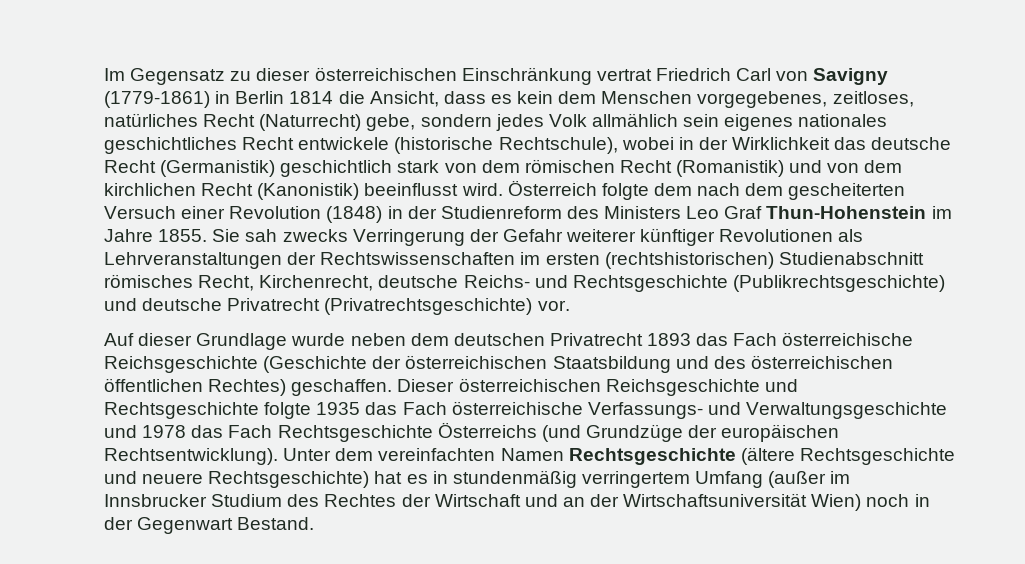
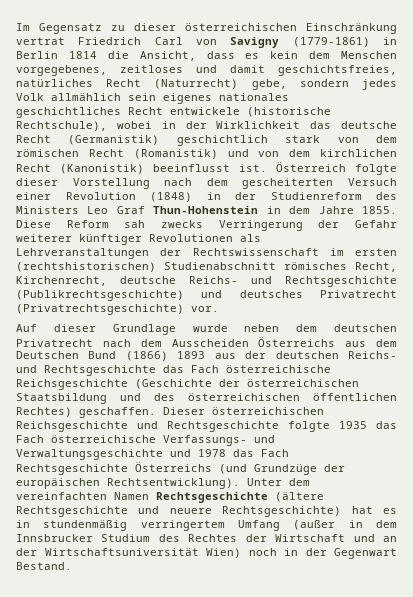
- Im Gegensatz zu dieser österreichischen Einschränkung vertrat Friedrich Carl von Savigny (1779-1861) in Berlin 1814 die Ansicht, dass es kein dem Menschen vorgegebenes, zeitloses, natürliches Recht (Naturrecht) gebe, sondern jedes Volk allmählich sein eigenes nationales geschichtliches Recht entwickele (historische Rechtschule), wobei in der Wirklichkeit das deutsche Recht (Germanistik) geschichtlich stark von dem römischen Recht (Romanistik) und von dem kirchlichen Recht (Kanonistik) beeinflusst wird.
+ Im Gegensatz zu dieser österreichischen Einschränkung vertrat Friedrich Carl von Savigny (1779-1861) in Berlin 1814 die Ansicht, dass es kein dem Menschen vorgegebenes, zeitloses und damit geschichtsfreies, natürliches Recht (Naturrecht) gebe, sondern jedes Volk allmählich sein eigenes nationales geschichtliches Recht entwickele (historische Rechtschule), wobei in der Wirklichkeit das deutsche Recht (Germanistik) geschichtlich stark von dem römischen Recht (Romanistik) und von dem kirchlichen Recht (Kanonistik) beeinflusst ist.
- Österreich folgte dem nach dem gescheiterten Versuch einer Revolution (1848) in der Studienreform des Ministers Leo Graf Thun-Hohenstein im Jahre 1855. Sie sah zwecks Verringerung der Gefahr weiterer künftiger Revolutionen als Lehrveranstaltungen der Rechtswissenschaften im ersten (rechtshistorischen) Studienabschnitt römisches Recht, Kirchenrecht, deutsche Reichs- und Rechtsgeschichte (Publikrechtsgeschichte) und deutsche Privatrecht (Privatrechtsgeschichte) vor.
+ Österreich folgte dieser Vorstellung nach dem gescheiterten Versuch einer Revolution (1848) in der Studienreform des Ministers Leo Graf Thun-Hohenstein in dem Jahre 1855. Diese Reform sah zwecks Verringerung der Gefahr weiterer künftiger Revolutionen als Lehrveranstaltungen der Rechtswissenschaft im ersten (rechtshistorischen) Studienabschnitt römisches Recht, Kirchenrecht, deutsche Reichs- und Rechtsgeschichte (Publikrechtsgeschichte) und deutsches Privatrecht (Privatrechtsgeschichte) vor.
- Auf dieser Grundlage wurde neben dem deutschen Privatrecht 1893 das Fach österreichische Reichsgeschichte (Geschichte der österreichischen Staatsbildung und des österreichischen öffentlichen Rechtes) geschaffen.
+ Auf dieser Grundlage wurde neben dem deutschen Privatrecht nach dem Ausscheiden Österreichs aus dem Deutschen Bund (1866) 1893 aus der deutschen Reichs- und Rechtsgeschichte das Fach österreichische Reichsgeschichte (Geschichte der österreichischen Staatsbildung und des österreichischen öffentlichen Rechtes) geschaffen.
- Unter dem vereinfachten Namen Rechtsgeschichte (ältere Rechtsgeschichte und neuere Rechtsgeschichte) hat es in stundenmäßig verringertem Umfang (außer im Innsbrucker Studium des Rechtes der Wirtschaft und an der Wirtschaftsuniversität Wien) noch in der Gegenwart Bestand.
+ Unter dem vereinfachten Namen Rechtsgeschichte (ältere Rechtsgeschichte und neuere Rechtsgeschichte) hat es in stundenmäßig verringertem Umfang (außer in dem Innsbrucker Studium des Rechtes der Wirtschaft und an der Wirtschaftsuniversität Wien) noch in der Gegenwart Bestand.

